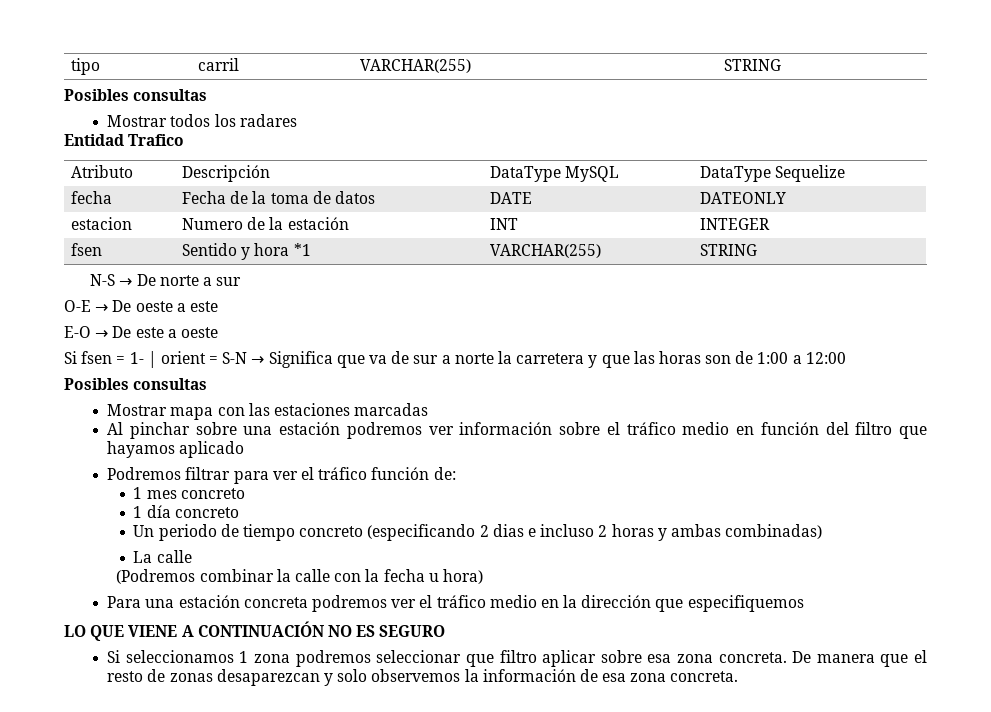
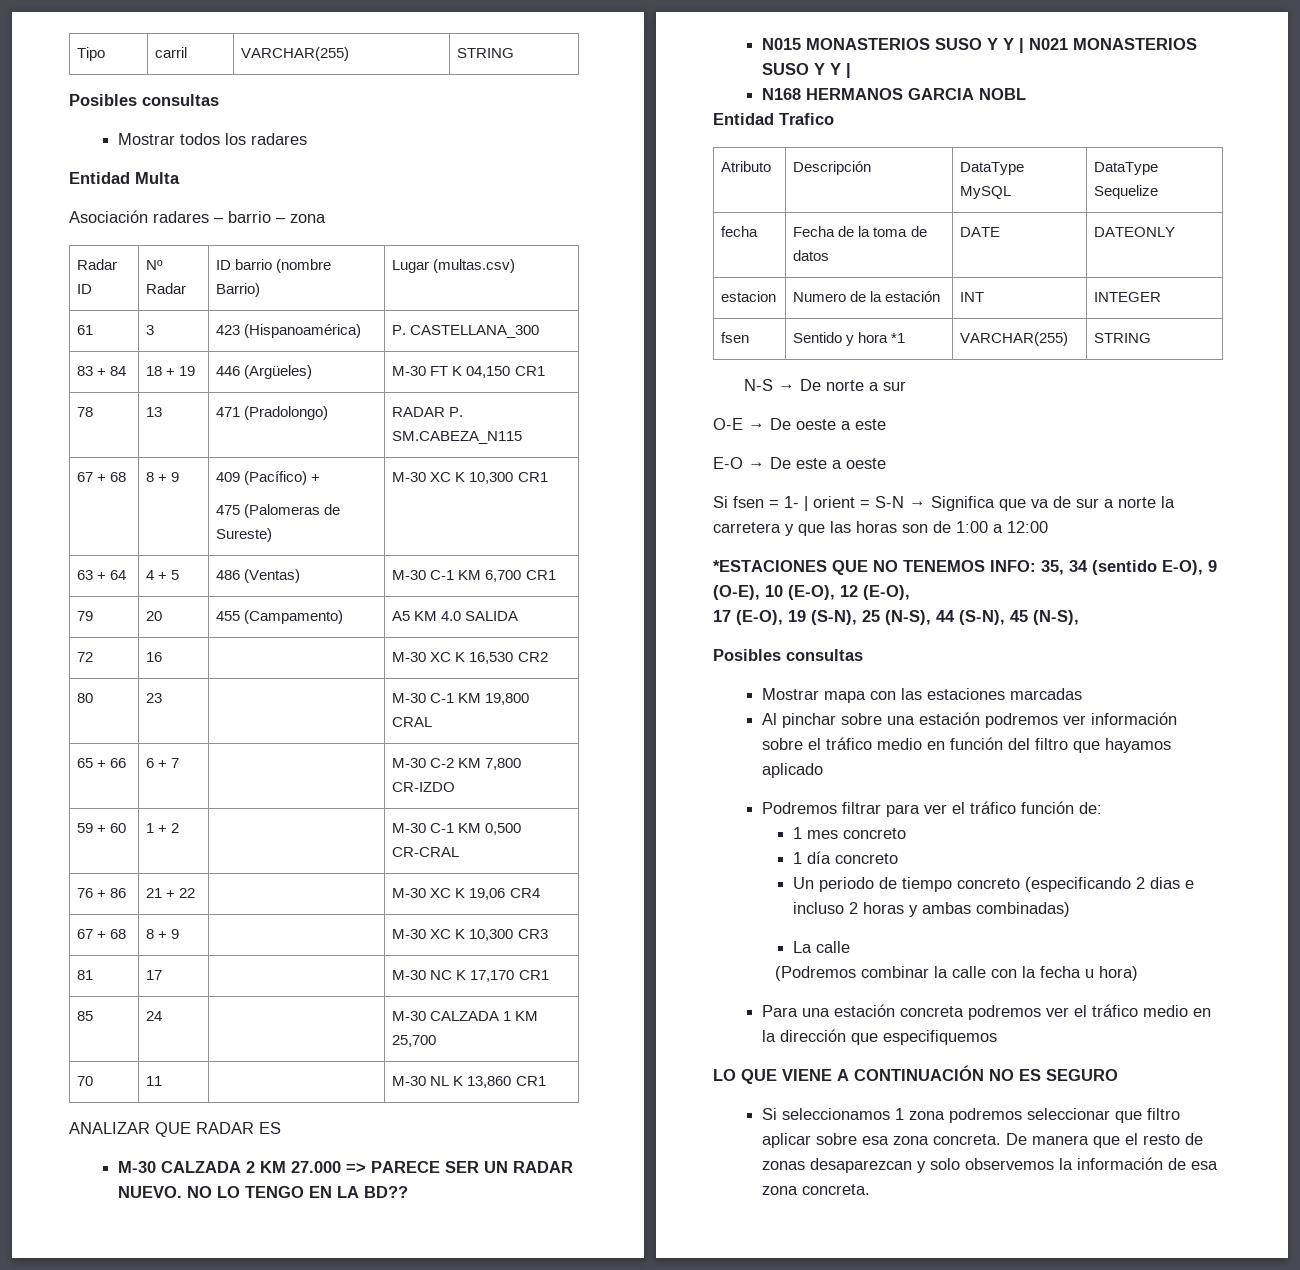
- tipo | carril | VARCHAR(255) | STRING
+ Tipo | carril | VARCHAR(255) | STRING
+ Entidad Multa
+ Asociación radares – barrio – zona
+ Radar ID | Nº Radar | ID barrio (nombre Barrio) | Lugar (multas.csv)
+ 61 | 3 | 423 (Hispanoamérica) | P. CASTELLANA_300
+ 83 + 84 | 18 + 19 | 446 (Argüeles) | M-30 FT K 04,150 CR1
+ 78 | 13 | 471 (Pradolongo) | RADAR P. SM.CABEZA_N115
+ 67 + 68 | 8 + 9 | 409 (Pacífico) +
+ 475 (Palomeras de Sureste) | M-30 XC K 10,300 CR1
+ 63 + 64 | 4 + 5 | 486 (Ventas) | M-30 C-1 KM 6,700 CR1
+ 79 | 20 | 455 (Campamento) | A5 KM 4.0 SALIDA
+ 72 | 16 | | M-30 XC K 16,530 CR2
+ 80 | 23 | | M-30 C-1 KM 19,800 CRAL
+ 65 + 66 | 6 + 7 | | M-30 C-2 KM 7,800 CR-IZDO
+ 59 + 60 | 1 + 2 | | M-30 C-1 KM 0,500 CR-CRAL
+ 76 + 86 | 21 + 22 | | M-30 XC K 19,06 CR4
+ 67 + 68 | 8 + 9 | | M-30 XC K 10,300 CR3
+ 81 | 17 | | M-30 NC K 17,170 CR1
+ 85 | 24 | | M-30 CALZADA 1 KM 25,700
+ 70 | 11 | | M-30 NL K 13,860 CR1
+ ANALIZAR QUE RADAR ES
+ M-30 CALZADA 2 KM 27.000 => PARECE SER UN RADAR NUEVO. NO LO TENGO EN LA BD??
+ N015 MONASTERIOS SUSO Y Y | N021 MONASTERIOS SUSO Y Y |
+ N168 HERMANOS GARCIA NOBL
+ *ESTACIONES QUE NO TENEMOS INFO: 35, 34 (sentido E-O), 9 (O-E), 10 (E-O), 12 (E-O),
+ 17 (E-O), 19 (S-N), 25 (N-S), 44 (S-N), 45 (N-S),

